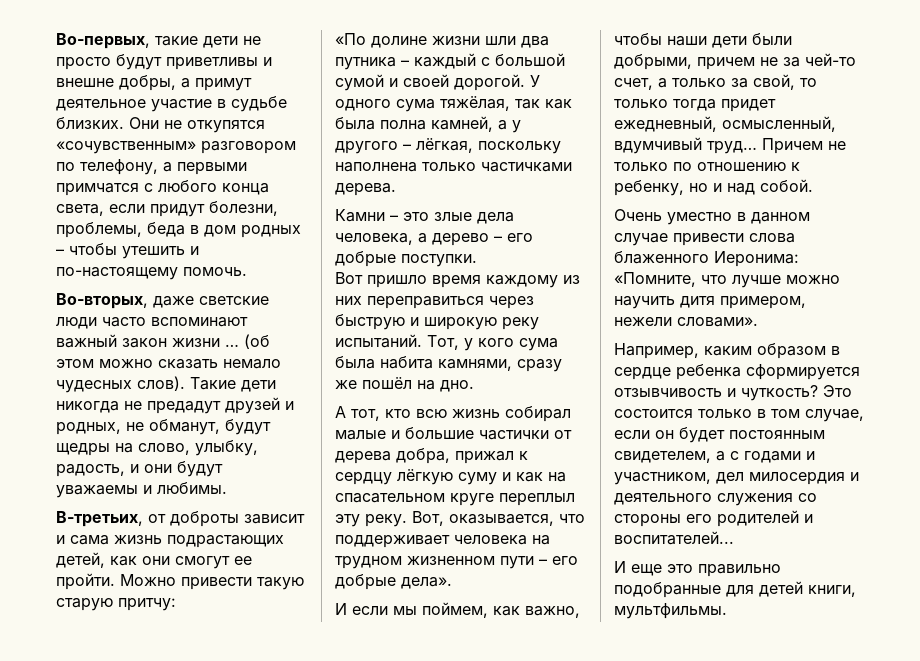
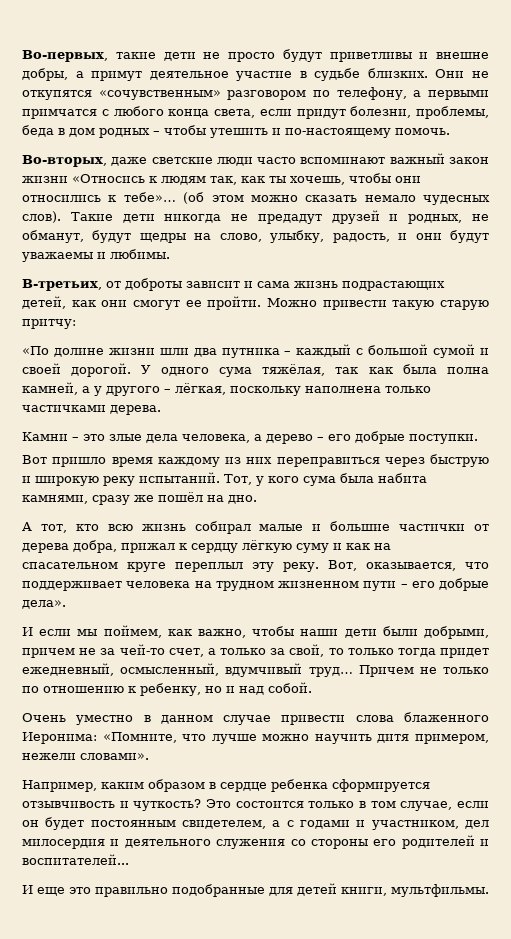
- Во-вторых, даже светские люди часто вспоминают важный закон жизни …
+ Во-вторых, даже светские люди часто вспоминают важный закон жизни «Относись к людям так, как ты хочешь, чтобы они относились к тебе»…

